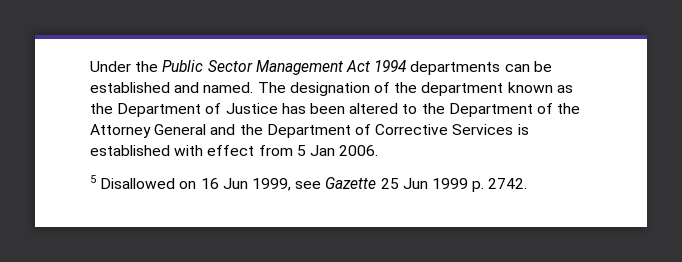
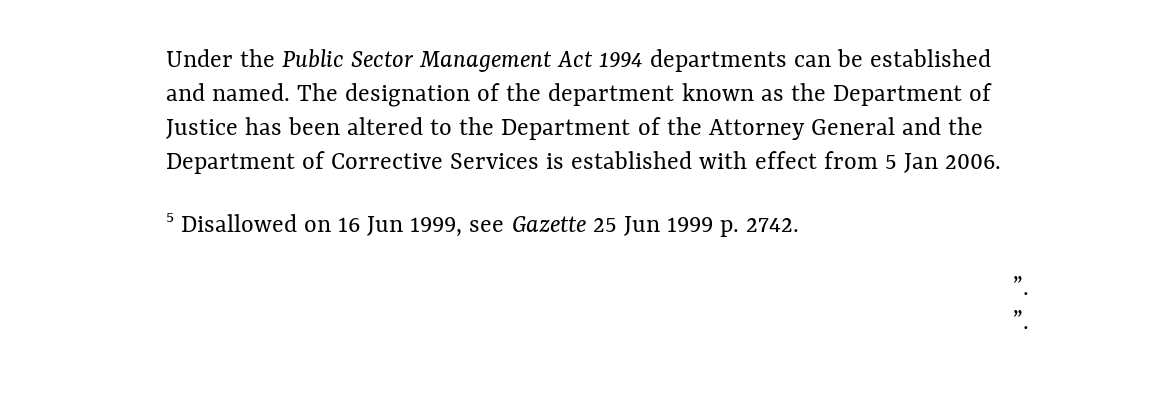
  5 Disallowed on 16 Jun 1999, see Gazette 25 Jun 1999 p. 2742.
+ ”.
+ ”.

